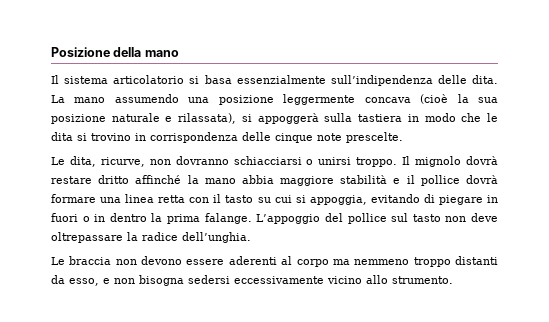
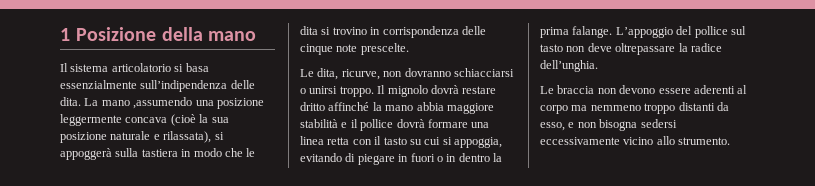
- Posizione della mano
+ 1 Posizione della mano
- La mano assumendo una posizione leggermente concava (cioè la sua posizione naturale e rilassata), si appoggerà sulla tastiera in modo che le dita si trovino in corrispondenza delle cinque note prescelte.
+ La mano ,assumendo una posizione leggermente concava (cioè la sua posizione naturale e rilassata), si appoggerà sulla tastiera in modo che le dita si trovino in corrispondenza delle cinque note prescelte.

